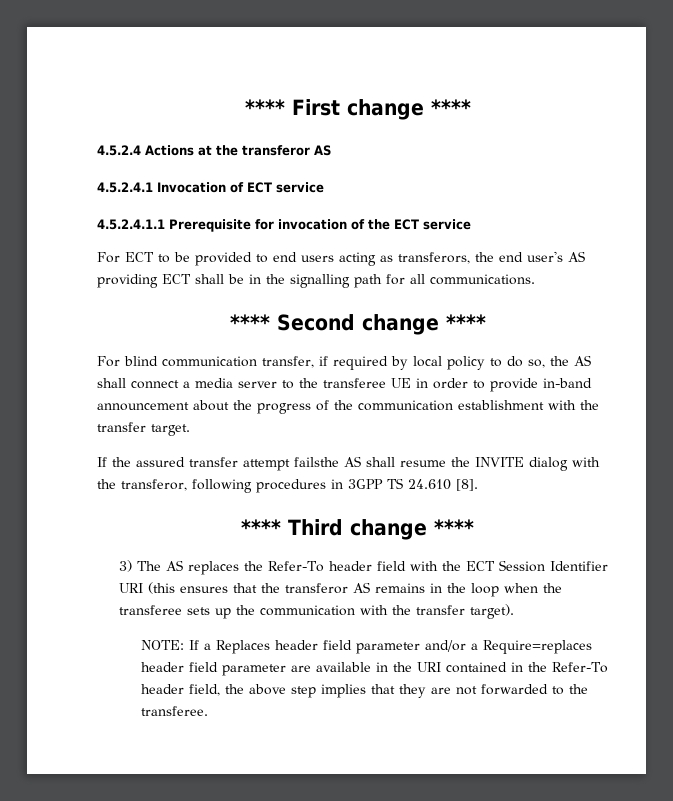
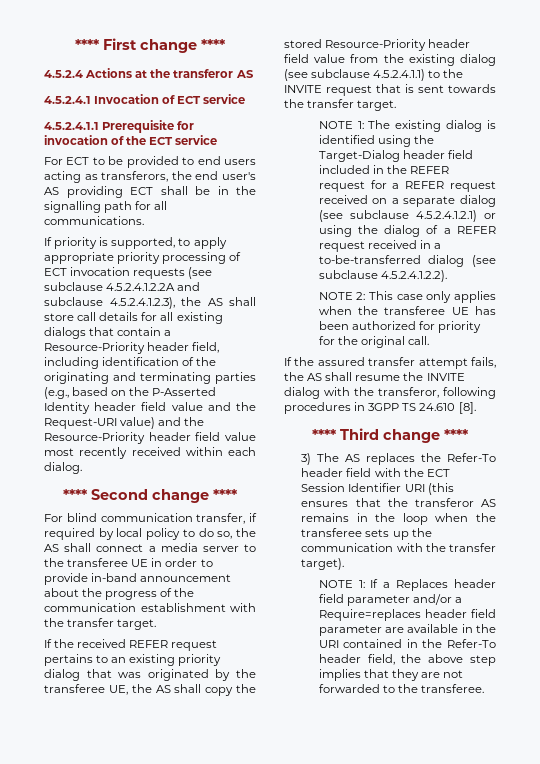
+ If priority is supported, to apply appropriate priority processing of ECT invocation requests (see subclause 4.5.2.4.1.2.2A and subclause 4.5.2.4.1.2.3), the AS shall store call details for all existing dialogs that contain a Resource-Priority header field, including identification of the originating and terminating parties (e.g., based on the P-Asserted Identity header field value and the Request-URI value) and the Resource-Priority header field value most recently received within each dialog.
+ If the received REFER request pertains to an existing priority dialog that was originated by the transferee UE, the AS shall copy the stored Resource-Priority header field value from the existing dialog (see subclause 4.5.2.4.1.1) to the INVITE request that is sent towards the transfer target.
+ NOTE 1: The existing dialog is identified using the Target-Dialog header field included in the REFER request for a REFER request received on a separate dialog (see subclause 4.5.2.4.1.2.1) or using the dialog of a REFER request received in a to-be-transferred dialog (see subclause 4.5.2.4.1.2.2).
+ NOTE 2: This case only applies when the transferee UE has been authorized for priority for the original call.
- If the assured transfer attempt failsthe AS shall resume the INVITE dialog with the transferor, following procedures in 3GPP TS 24.610 [8].
+ If the assured transfer attempt fails, the AS shall resume the INVITE dialog with the transferor, following procedures in 3GPP TS 24.610 [8].
- NOTE: If a Replaces header field parameter and/or a Require=replaces header field parameter are available in the URI contained in the Refer-To header field, the above step implies that they are not forwarded to the transferee.
+ NOTE 1: If a Replaces header field parameter and/or a Require=replaces header field parameter are available in the URI contained in the Refer-To header field, the above step implies that they are not forwarded to the transferee.

